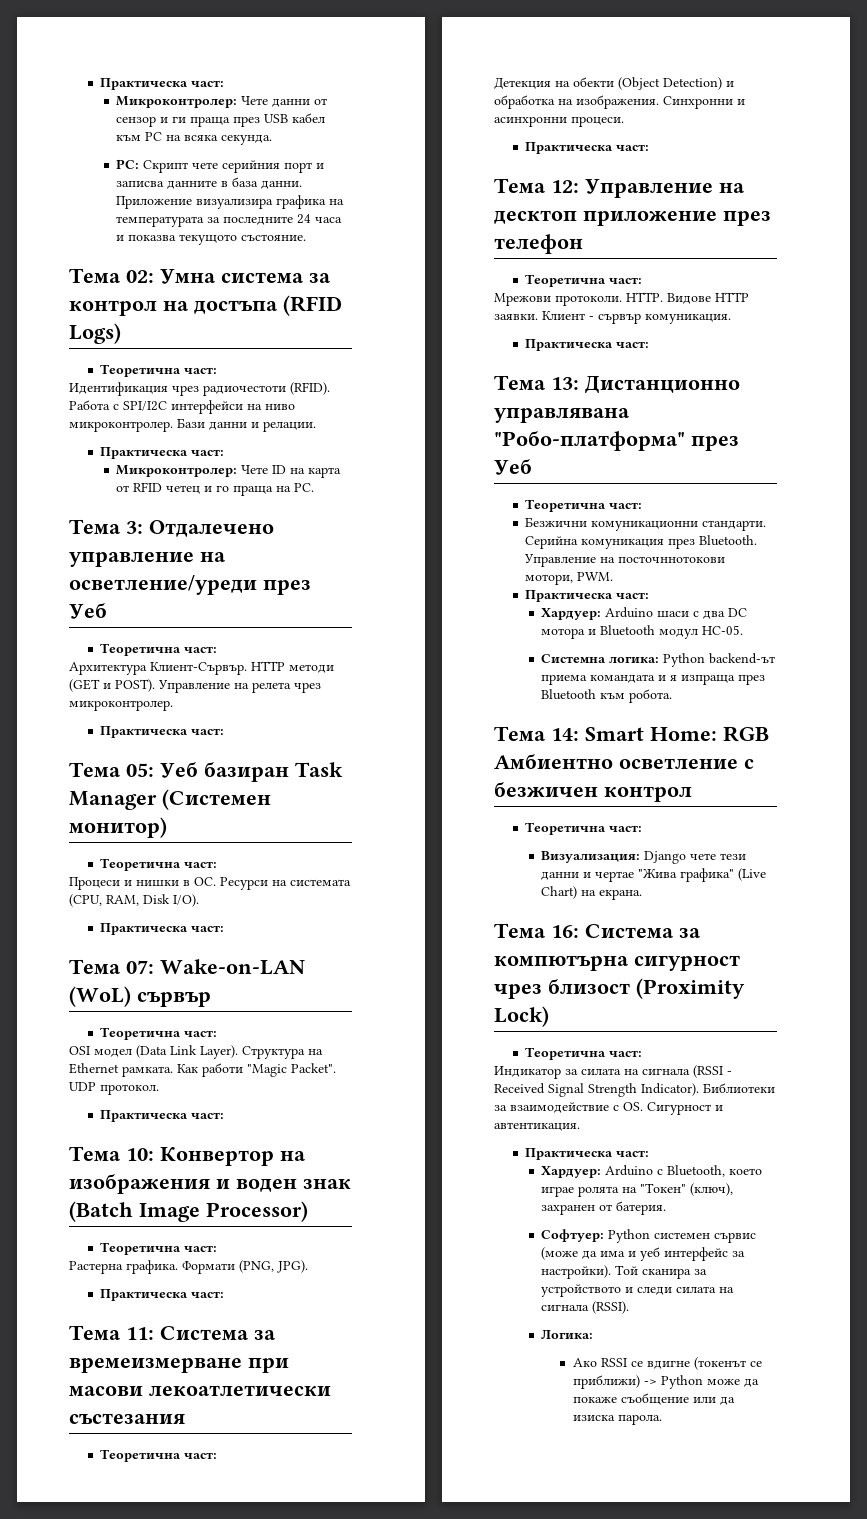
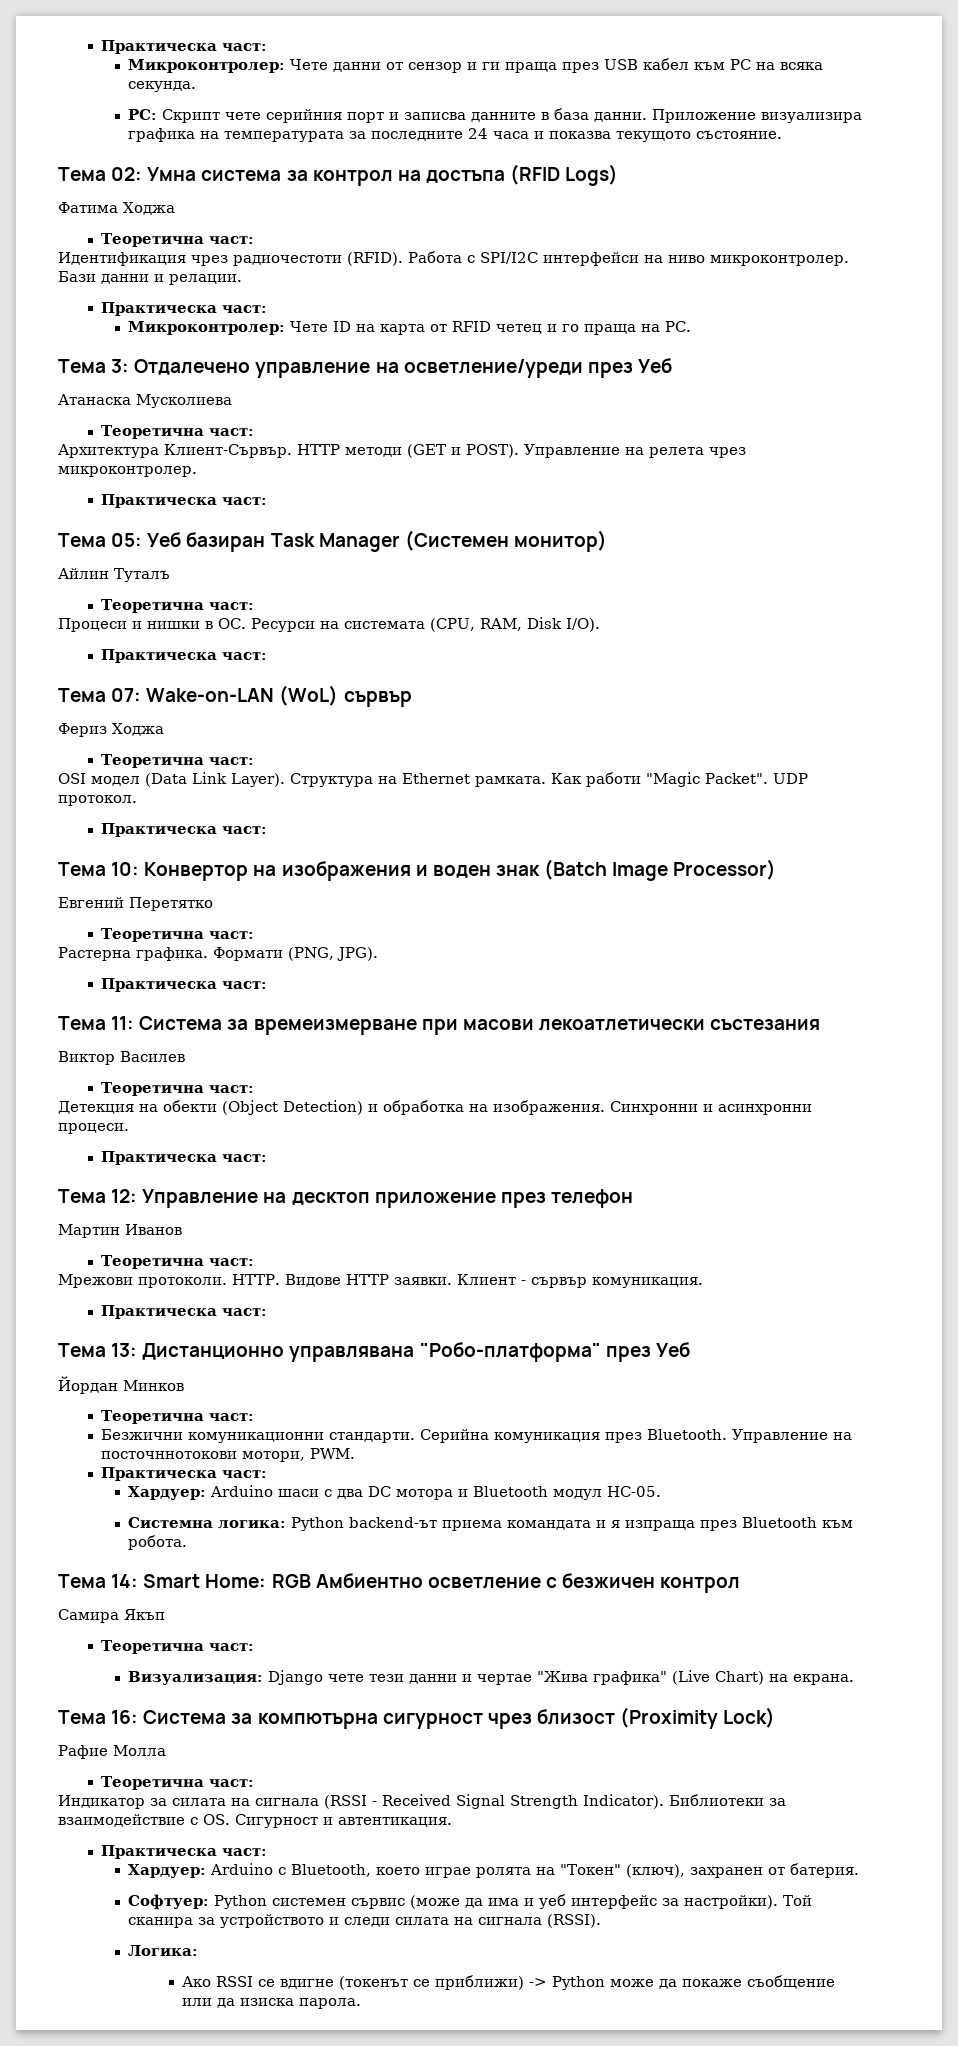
+ Фатима Ходжа
+ Атанаска Мусколиева
+ Айлин Туталъ
+ Фериз Ходжа
+ Евгений Перетятко
+ Виктор Василев
+ Мартин Иванов
+ Йордан Минков
+ Самира Якъп
+ Рафие Молла

